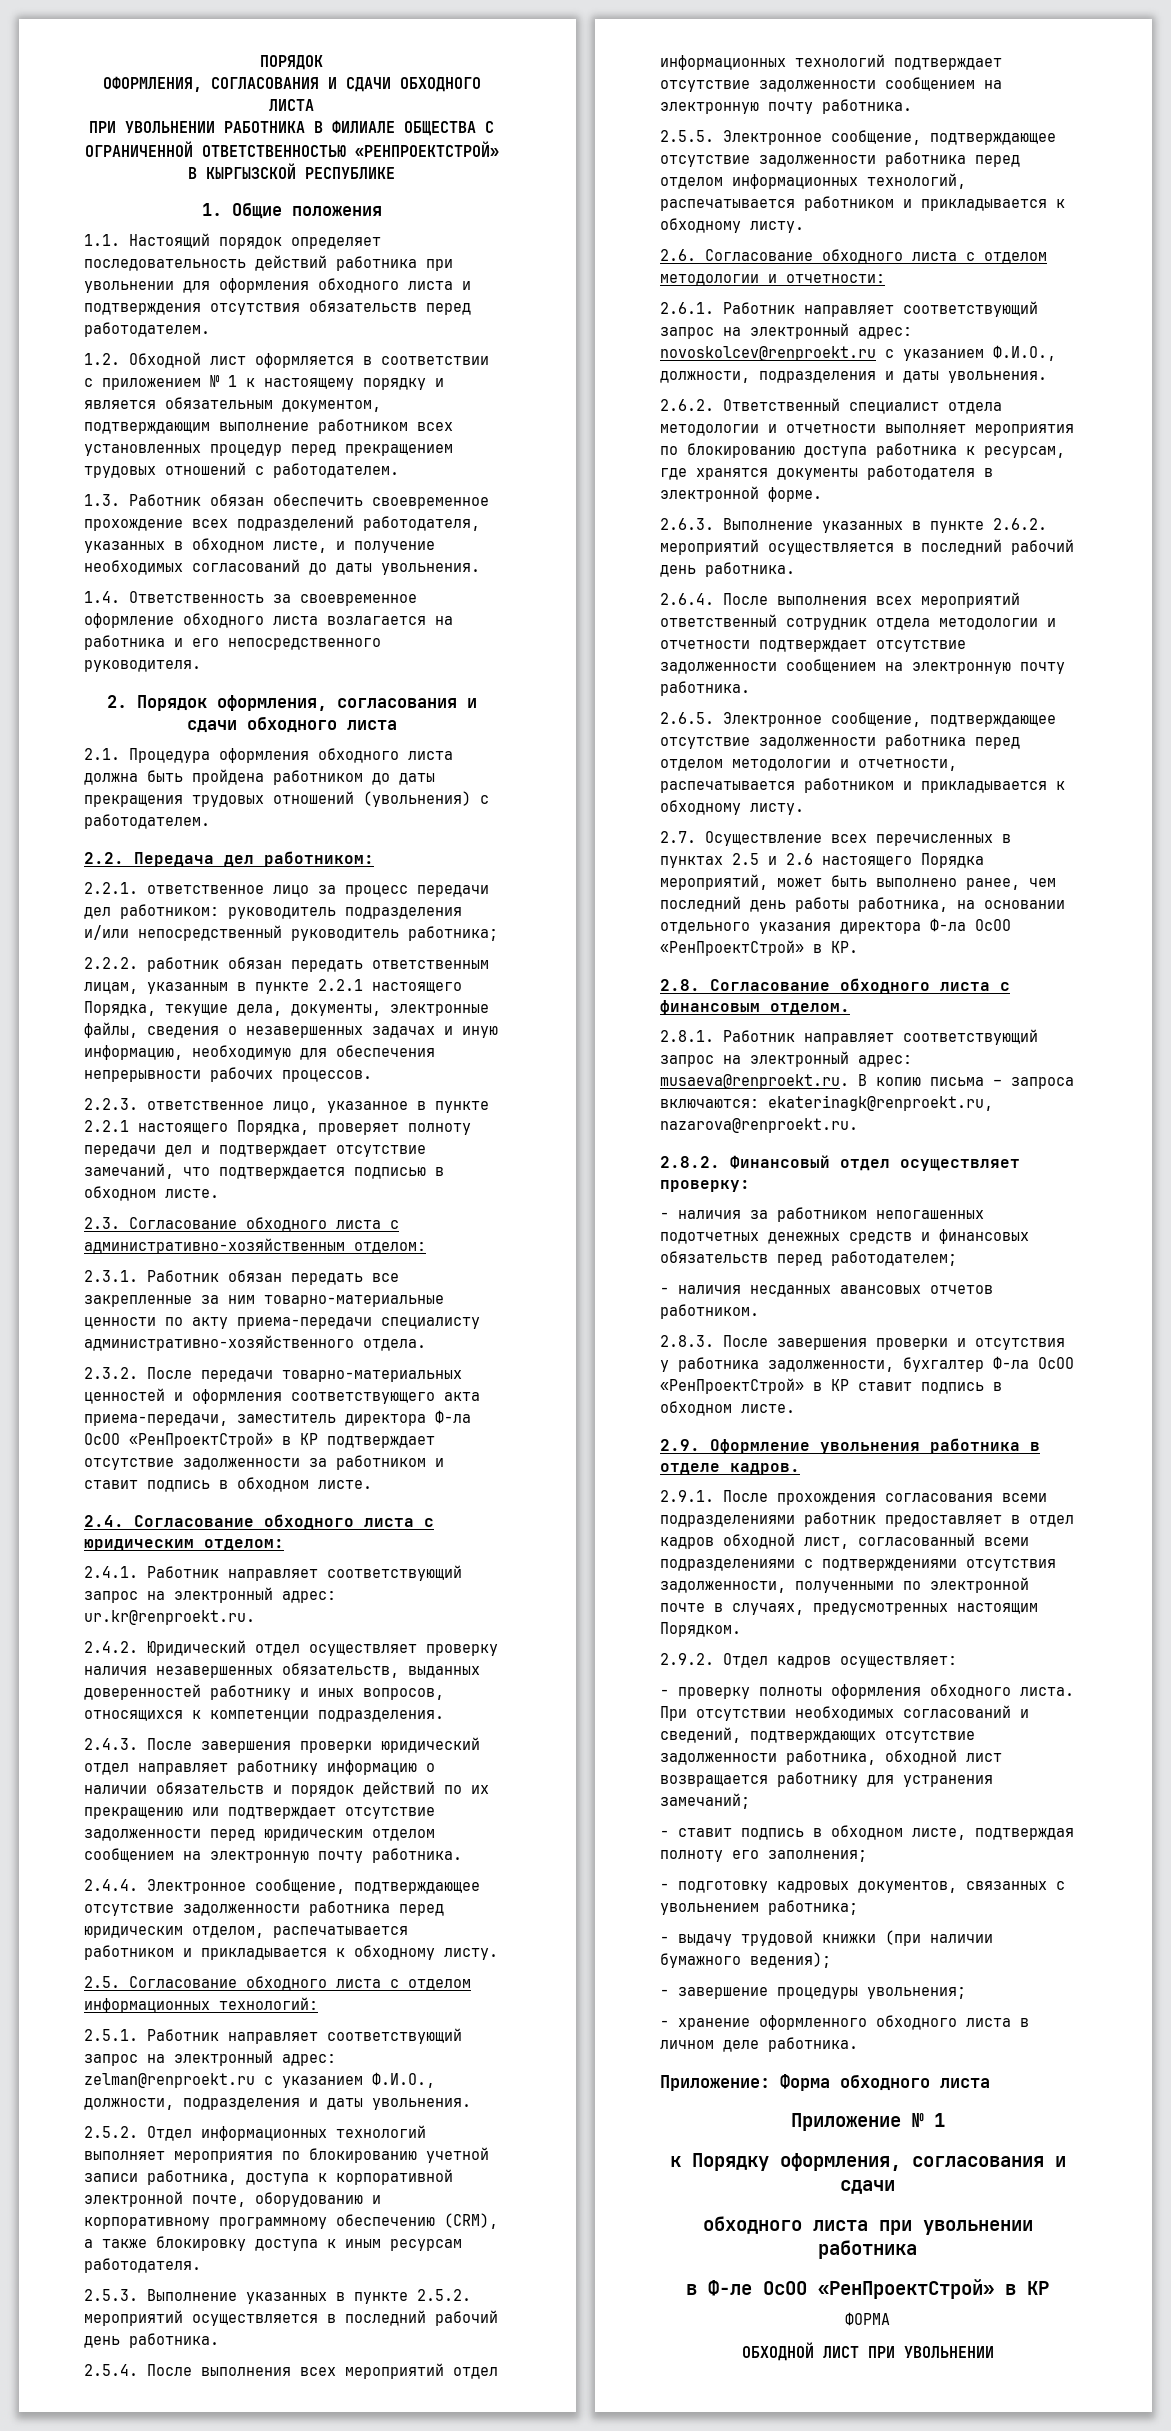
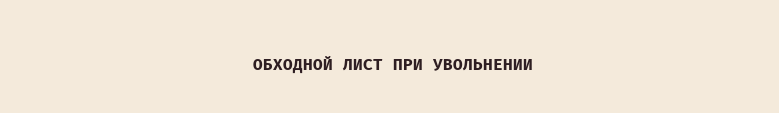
- ПОРЯДОК
- ОФОРМЛЕНИЯ, СОГЛАСОВАНИЯ И СДАЧИ ОБХОДНОГО ЛИСТА
- ПРИ УВОЛЬНЕНИИ РАБОТНИКА В ФИЛИАЛЕ ОБЩЕСТВА С ОГРАНИЧЕННОЙ ОТВЕТСТВЕННОСТЬЮ «РЕНПРОЕКТСТРОЙ» В КЫРГЫЗСКОЙ РЕСПУБЛИКЕ
- 1. Общие положения
- 1.1. Настоящий порядок определяет последовательность действий работника при увольнении для оформления обходного листа и подтверждения отсутствия обязательств перед работодателем.
- 1.2. Обходной лист оформляется в соответствии с приложением № 1 к настоящему порядку и является обязательным документом, подтверждающим выполнение работником всех установленных процедур перед прекращением трудовых отношений с работодателем.
- 1.3. Работник обязан обеспечить своевременное прохождение всех подразделений работодателя, указанных в обходном листе, и получение необходимых согласований до даты увольнения.
- 1.4. Ответственность за своевременное оформление обходного листа возлагается на работника и его непосредственного руководителя.
- 2. Порядок оформления, согласования и сдачи обходного листа
- 2.1. Процедура оформления обходного листа должна быть пройдена работником до даты прекращения трудовых отношений (увольнения) с работодателем.
- 2.2. Передача дел работником:
- 2.2.1. ответственное лицо за процесс передачи дел работником: руководитель подразделения и/или непосредственный руководитель работника;
- 2.2.2. работник обязан передать ответственным лицам, указанным в пункте 2.2.1 настоящего Порядка, текущие дела, документы, электронные файлы, сведения о незавершенных задачах и иную информацию, необходимую для обеспечения непрерывности рабочих процессов.
- 2.2.3. ответственное лицо, указанное в пункте 2.2.1 настоящего Порядка, проверяет полноту передачи дел и подтверждает отсутствие замечаний, что подтверждается подписью в обходном листе.
- 2.3. Согласование обходного листа с административно-хозяйственным отделом:
- 2.3.1. Работник обязан передать все закрепленные за ним товарно-материальные ценности по акту приема-передачи специалисту административно-хозяйственного отдела.
- 2.3.2. После передачи товарно-материальных ценностей и оформления соответствующего акта приема-передачи, заместитель директора Ф-ла ОсОО «РенПроектСтрой» в КР подтверждает отсутствие задолженности за работником и ставит подпись в обходном листе.
- 2.4. Согласование обходного листа с юридическим отделом:
- 2.4.1. Работник направляет соответствующий запрос на электронный адрес: ur.kr@renproekt.ru.
- 2.4.2. Юридический отдел осуществляет проверку наличия незавершенных обязательств, выданных доверенностей работнику и иных вопросов, относящихся к компетенции подразделения.
- 2.4.3. После завершения проверки юридический отдел направляет работнику информацию о наличии обязательств и порядок действий по их прекращению или подтверждает отсутствие задолженности перед юридическим отделом сообщением на электронную почту работника.
- 2.4.4. Электронное сообщение, подтверждающее отсутствие задолженности работника перед юридическим отделом, распечатывается работником и прикладывается к обходному листу.
- 2.5. Согласование обходного листа с отделом информационных технологий:
- 2.5.1. Работник направляет соответствующий запрос на электронный адрес: zelman@renproekt.ru с указанием Ф.И.О., должности, подразделения и даты увольнения.
- 2.5.2. Отдел информационных технологий выполняет мероприятия по блокированию учетной записи работника, доступа к корпоративной электронной почте, оборудованию и корпоративному программному обеспечению (CRM), а также блокировку доступа к иным ресурсам работодателя.
- 2.5.3. Выполнение указанных в пункте 2.5.2. мероприятий осуществляется в последний рабочий день работника.
- 2.5.4. После выполнения всех мероприятий отдел информационных технологий подтверждает отсутствие задолженности сообщением на электронную почту работника.
- 2.5.5. Электронное сообщение, подтверждающее отсутствие задолженности работника перед отделом информационных технологий, распечатывается работником и прикладывается к обходному листу.
- 2.6. Согласование обходного листа с отделом методологии и отчетности:
- 2.6.1. Работник направляет соответствующий запрос на электронный адрес: novoskolcev@renproekt.ru с указанием Ф.И.О., должности, подразделения и даты увольнения.
- 2.6.2. Ответственный специалист отдела методологии и отчетности выполняет мероприятия по блокированию доступа работника к ресурсам, где хранятся документы работодателя в электронной форме.
- 2.6.3. Выполнение указанных в пункте 2.6.2. мероприятий осуществляется в последний рабочий день работника.
- 2.6.4. После выполнения всех мероприятий ответственный сотрудник отдела методологии и отчетности подтверждает отсутствие задолженности сообщением на электронную почту работника.
- 2.6.5. Электронное сообщение, подтверждающее отсутствие задолженности работника перед отделом методологии и отчетности, распечатывается работником и прикладывается к обходному листу.
- 2.7. Осуществление всех перечисленных в пунктах 2.5 и 2.6 настоящего Порядка мероприятий, может быть выполнено ранее, чем последний день работы работника, на основании отдельного указания директора Ф-ла ОсОО «РенПроектСтрой» в КР.
- 2.8. Согласование обходного листа с финансовым отделом.
- 2.8.1. Работник направляет соответствующий запрос на электронный адрес: musaeva@renproekt.ru. В копию письма – запроса включаются: ekaterinagk@renproekt.ru, nazarova@renproekt.ru.
- 2.8.2. Финансовый отдел осуществляет проверку:
- - наличия за работником непогашенных подотчетных денежных средств и финансовых обязательств перед работодателем;
- - наличия несданных авансовых отчетов работником.
- 2.8.3. После завершения проверки и отсутствия у работника задолженности, бухгалтер Ф-ла ОсОО «РенПроектСтрой» в КР ставит подпись в обходном листе.
- 2.9. Оформление увольнения работника в отделе кадров.
- 2.9.1. После прохождения согласования всеми подразделениями работник предоставляет в отдел кадров обходной лист, согласованный всеми подразделениями с подтверждениями отсутствия задолженности, полученными по электронной почте в случаях, предусмотренных настоящим Порядком.
- 2.9.2. Отдел кадров осуществляет:
- - проверку полноты оформления обходного листа. При отсутствии необходимых согласований и сведений, подтверждающих отсутствие задолженности работника, обходной лист возвращается работнику для устранения замечаний;
- - ставит подпись в обходном листе, подтверждая полноту его заполнения;
- - подготовку кадровых документов, связанных с увольнением работника;
- - выдачу трудовой книжки (при наличии бумажного ведения);
- - завершение процедуры увольнения;
- - хранение оформленного обходного листа в личном деле работника.
- Приложение: Форма обходного листа
- Приложение № 1
- к Порядку оформления, согласования и сдачи
- обходного листа при увольнении работника
- в Ф-ле ОсОО «РенПроектСтрой» в КР
- ФОРМА

